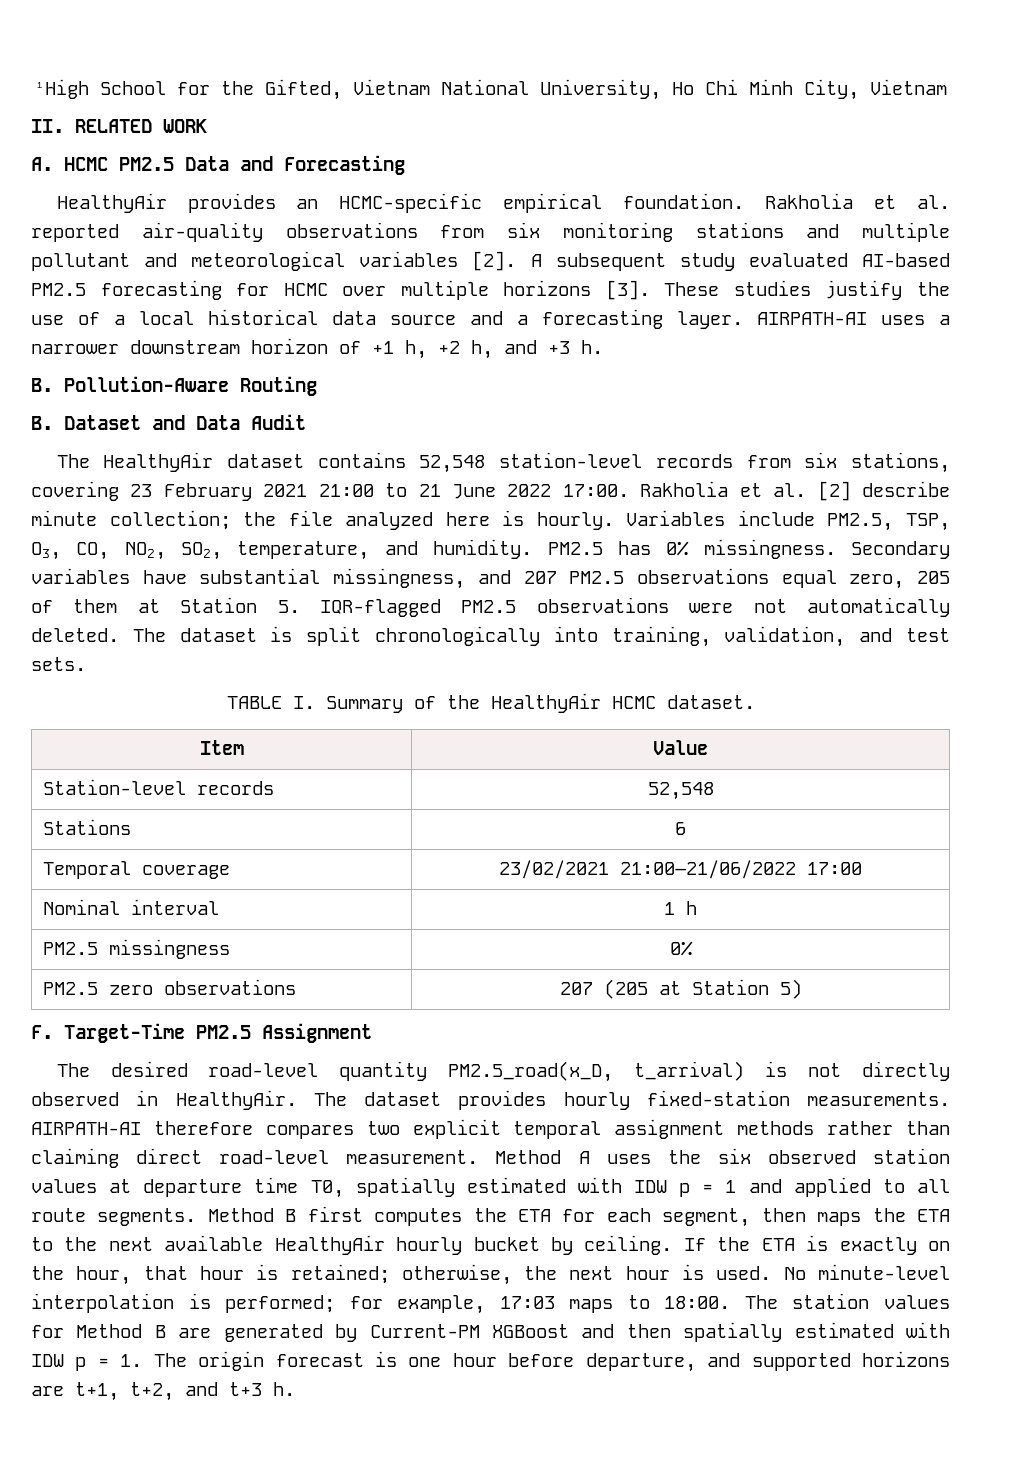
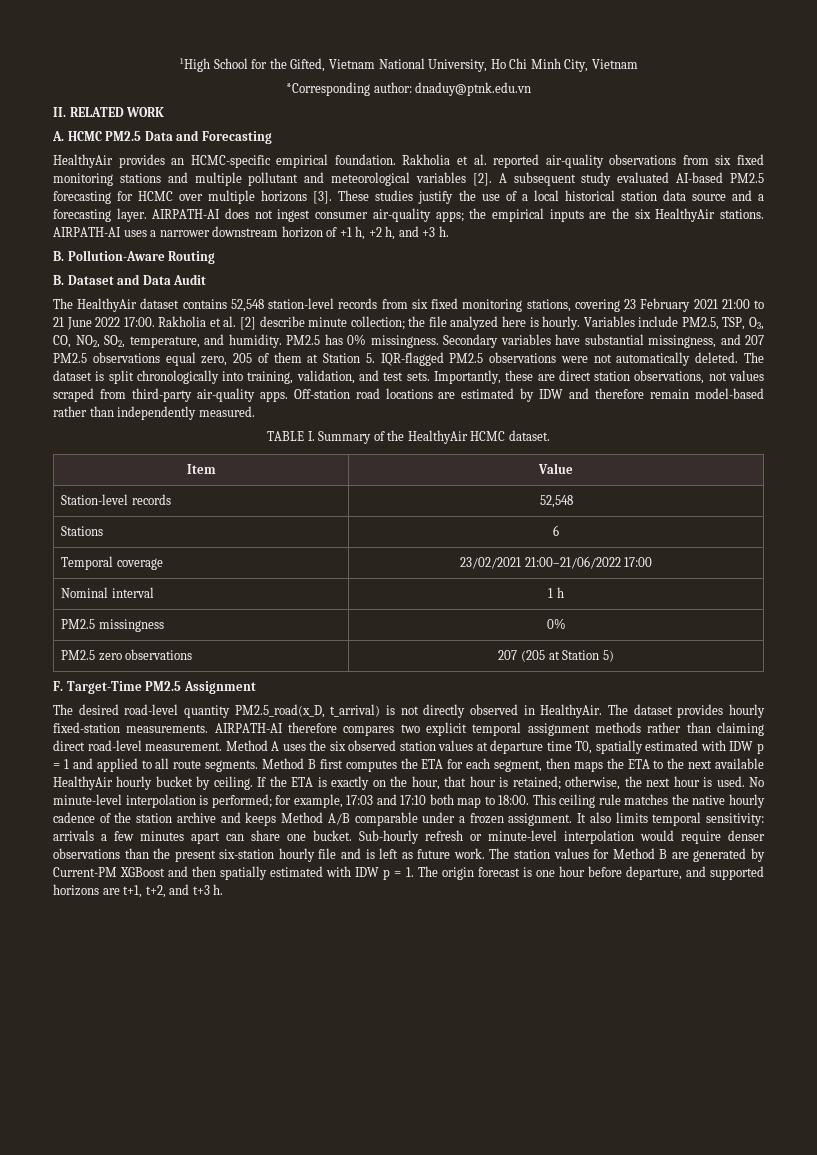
+ *Corresponding author: dnaduy@ptnk.edu.vn
- Rakholia et al. reported air-quality observations from six monitoring stations and multiple pollutant and meteorological variables [2].
+ Rakholia et al. reported air-quality observations from six fixed monitoring stations and multiple pollutant and meteorological variables [2].
- These studies justify the use of a local historical data source and a forecasting layer.
+ These studies justify the use of a local historical station data source and a forecasting layer.
- AIRPATH-AI uses a narrower downstream horizon of +1 h, +2 h, and +3 h.
+ AIRPATH-AI does not ingest consumer air-quality apps; the empirical inputs are the six HealthyAir stations. AIRPATH-AI uses a narrower downstream horizon of +1 h, +2 h, and +3 h.
- The HealthyAir dataset contains 52,548 station-level records from six stations, covering 23 February 2021 21:00 to 21 June 2022 17:00.
+ The HealthyAir dataset contains 52,548 station-level records from six fixed monitoring stations, covering 23 February 2021 21:00 to 21 June 2022 17:00.
+ Importantly, these are direct station observations, not values scraped from third-party air-quality apps. Off-station road locations are estimated by IDW and therefore remain model-based rather than independently measured.
- No minute-level interpolation is performed; for example, 17:03 maps to 18:00.
+ No minute-level interpolation is performed; for example, 17:03 and 17:10 both map to 18:00. This ceiling rule matches the native hourly cadence of the station archive and keeps Method A/B comparable under a frozen assignment. It also limits temporal sensitivity: arrivals a few minutes apart can share one bucket. Sub-hourly refresh or minute-level interpolation would require denser observations than the present six-station hourly file and is left as future work.

